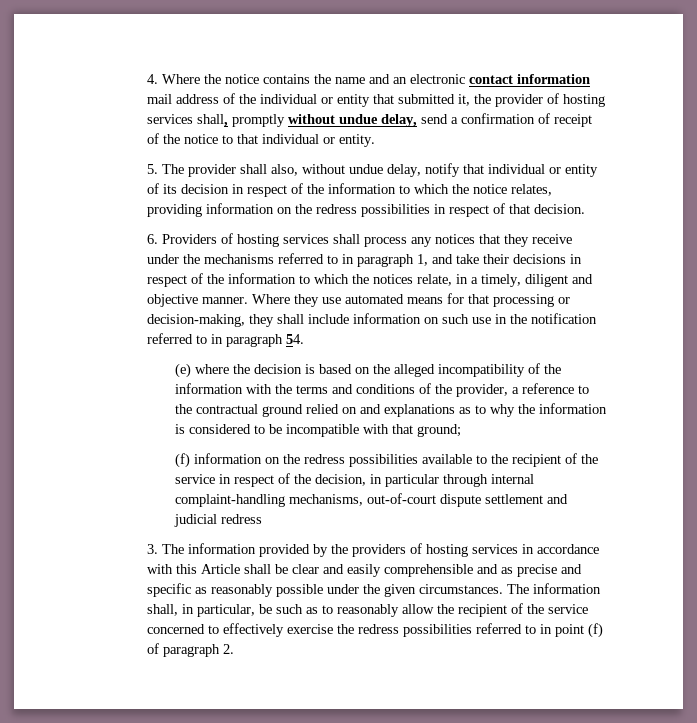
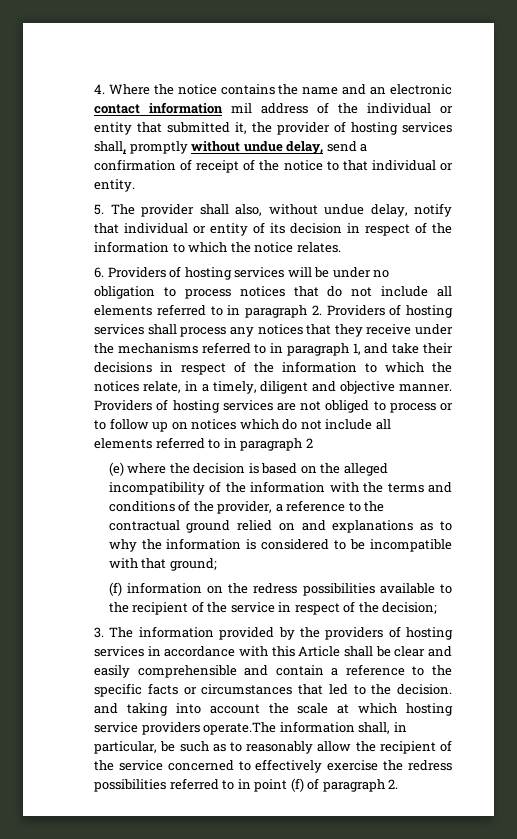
- 4. Where the notice contains the name and an electronic contact information mail address of the individual or entity that submitted it, the provider of hosting services shall, promptly without undue delay, send a confirmation of receipt of the notice to that individual or entity.
+ 4. Where the notice contains the name and an electronic contact information mil address of the individual or entity that submitted it, the provider of hosting services shall, promptly without undue delay, send a confirmation of receipt of the notice to that individual or entity.
- 5. The provider shall also, without undue delay, notify that individual or entity of its decision in respect of the information to which the notice relates, providing information on the redress possibilities in respect of that decision.
+ 5. The provider shall also, without undue delay, notify that individual or entity of its decision in respect of the information to which the notice relates.
- 6. Providers of hosting services shall process any notices that they receive under the mechanisms referred to in paragraph 1, and take their decisions in respect of the information to which the notices relate, in a timely, diligent and objective manner.
+ 6. Providers of hosting services will be under no obligation to process notices that do not include all elements referred to in paragraph 2. Providers of hosting services shall process any notices that they receive under the mechanisms referred to in paragraph 1, and take their decisions in respect of the information to which the notices relate, in a timely, diligent and objective manner.
- Where they use automated means for that processing or decision-making, they shall include information on such use in the notification referred to in paragraph 54.
+ Providers of hosting services are not obliged to process or to follow up on notices which do not include all elements referred to in paragraph 2
- (f) information on the redress possibilities available to the recipient of the service in respect of the decision, in particular through internal complaint-handling mechanisms, out-of-court dispute settlement and judicial redress
+ (f) information on the redress possibilities available to the recipient of the service in respect of the decision;
- 3. The information provided by the providers of hosting services in accordance with this Article shall be clear and easily comprehensible and as precise and specific as reasonably possible under the given circumstances. The information shall, in particular, be such as to reasonably allow the recipient of the service concerned to effectively exercise the redress possibilities referred to in point (f) of paragraph 2.
+ 3. The information provided by the providers of hosting services in accordance with this Article shall be clear and easily comprehensible and contain a reference to the specific facts or circumstances that led to the decision. and taking into account the scale at which hosting service providers operate.The information shall, in particular, be such as to reasonably allow the recipient of the service concerned to effectively exercise the redress possibilities referred to in point (f) of paragraph 2.

